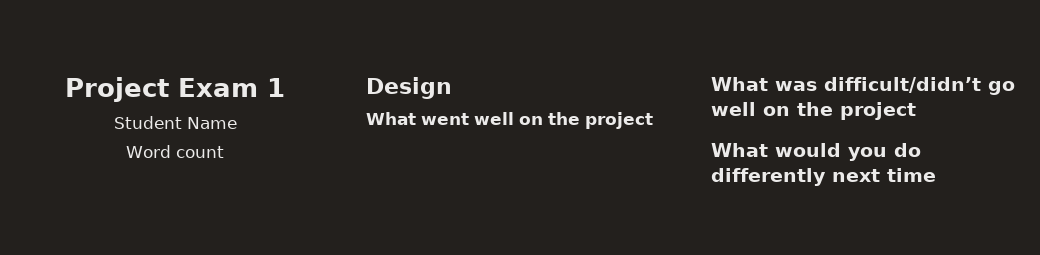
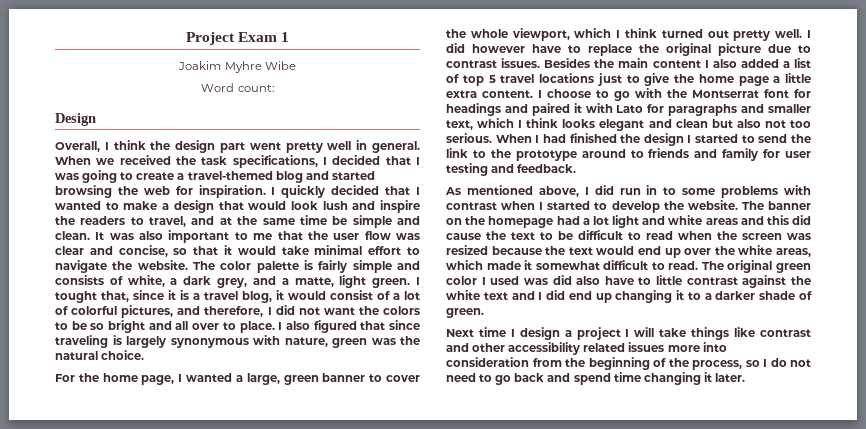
- Student Name
+ Joakim Myhre Wibe
- Word count
+ Word count:
- What went well on the project
- What was difficult/didn’t go well on the project
- What would you do differently next time
+ Overall, I think the design part went pretty well in general. When we received the task specifications, I decided that I was going to create a travel-themed blog and started browsing the web for inspiration. I quickly decided that I wanted to make a design that would look lush and inspire the readers to travel, and at the same time be simple and clean. It was also important to me that the user flow was clear and concise, so that it would take minimal effort to navigate the website. The color palette is fairly simple and consists of white, a dark grey, and a matte, light green. I tought that, since it is a travel blog, it would consist of a lot of colorful pictures, and therefore, I did not want the colors to be so bright and all over to place. I also figured that since traveling is largely synonymous with nature, green was the natural choice.
+ For the home page, I wanted a large, green banner to cover the whole viewport, which I think turned out pretty well. I did however have to replace the original picture due to contrast issues. Besides the main content I also added a list of top 5 travel locations just to give the home page a little extra content. I choose to go with the Montserrat font for headings and paired it with Lato for paragraphs and smaller text, which I think looks elegant and clean but also not too serious. When I had finished the design I started to send the link to the prototype around to friends and family for user testing and feedback.
+ As mentioned above, I did run in to some problems with contrast when I started to develop the website. The banner on the homepage had a lot light and white areas and this did cause the text to be difficult to read when the screen was resized because the text would end up over the white areas, which made it somewhat difficult to read. The original green color I used was did also have to little contrast against the white text and I did end up changing it to a darker shade of green.
+ Next time I design a project I will take things like contrast and other accessibility related issues more into consideration from the beginning of the process, so I do not need to go back and spend time changing it later.

